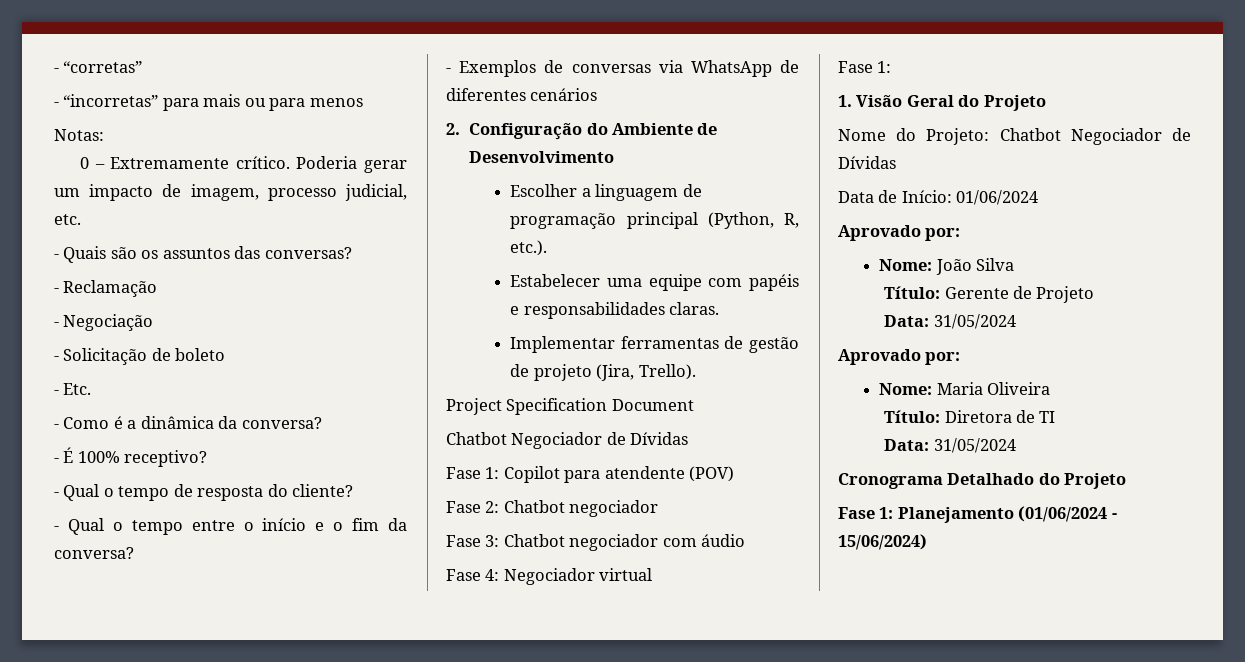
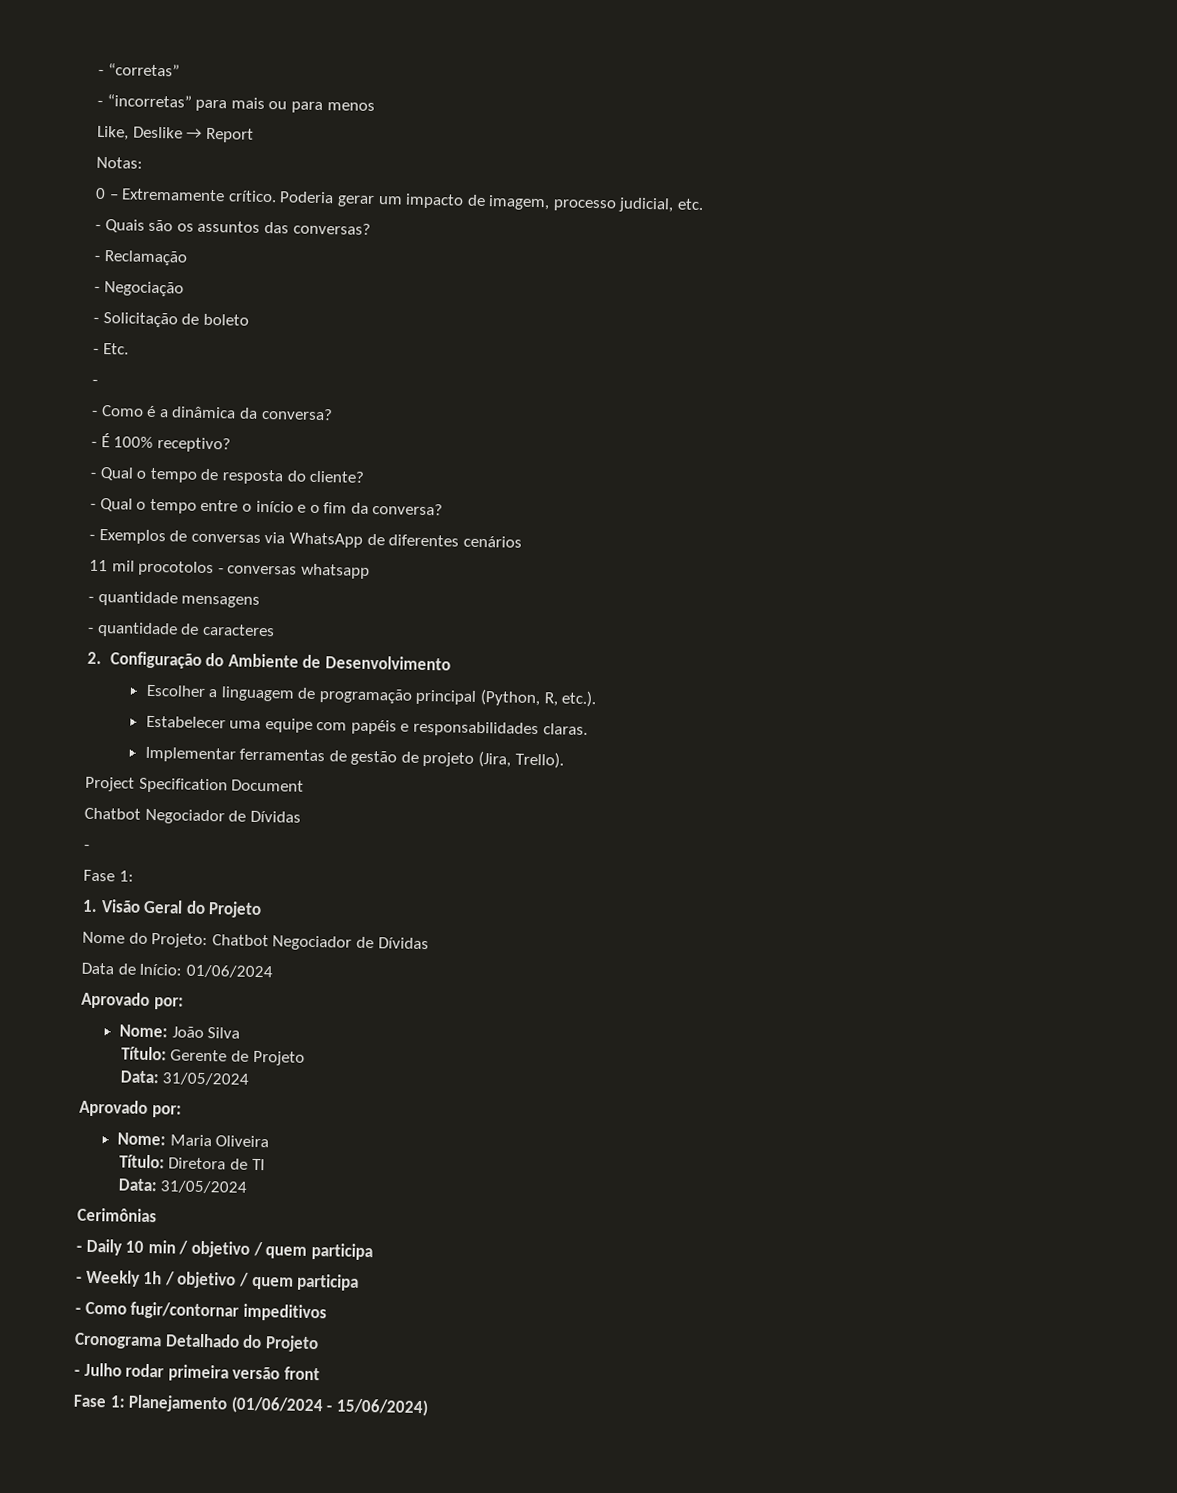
+ Like, Deslike → Report
  - Etc.
+ -
+ 11 mil procotolos - conversas whatsapp
+ - quantidade mensagens
+ - quantidade de caracteres
  Project Specification Document
  Chatbot Negociador de Dívidas
- Fase 1: Copilot para atendente (POV)
- Fase 2: Chatbot negociador
- Fase 3: Chatbot negociador com áudio
- Fase 4: Negociador virtual
+ -
+ Cerimônias
+ - Daily 10 min / objetivo / quem participa
+ - Weekly 1h / objetivo / quem participa
+ - Como fugir/contornar impeditivos
  Cronograma Detalhado do Projeto
+ - Julho rodar primeira versão front

